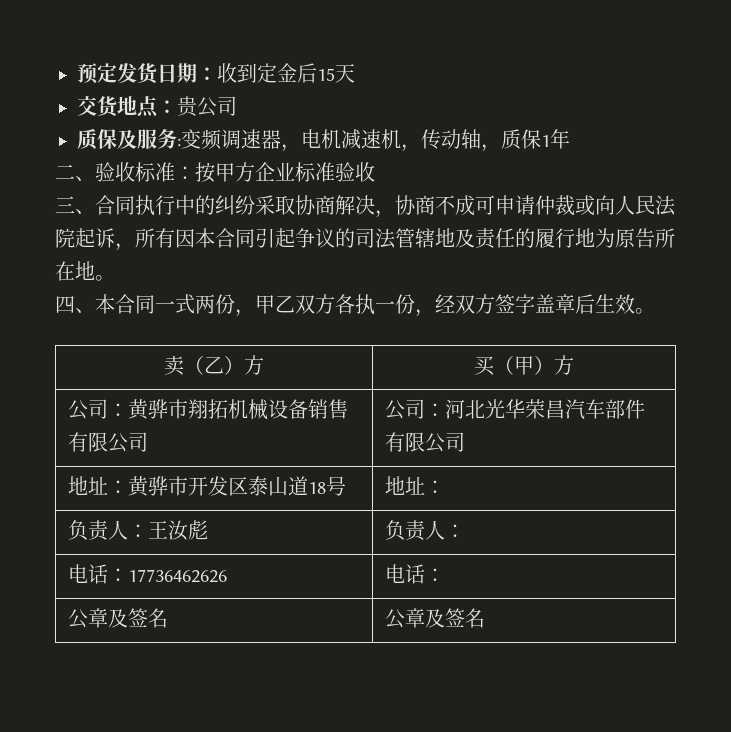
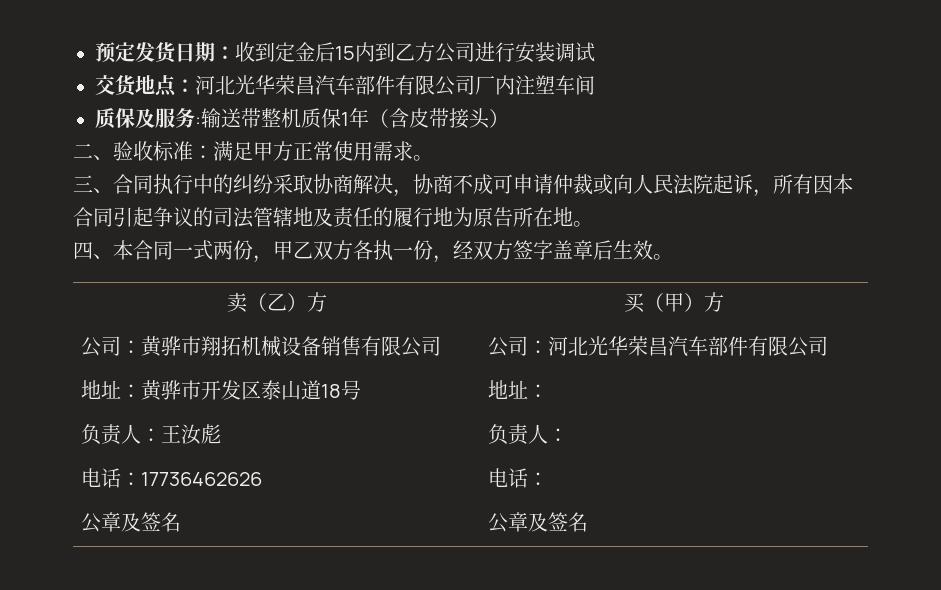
- 预定发货日期：收到定金后15天
- 交货地点：贵公司
- 质保及服务:变频调速器，电机减速机，传动轴，质保1年
+ 预定发货日期：收到定金后15内到乙方公司进行安装调试
+ 交货地点：河北光华荣昌汽车部件有限公司厂内注塑车间
+ 质保及服务:输送带整机质保1年（含皮带接头）
- 二、验收标准：按甲方企业标准验收
+ 二、验收标准：满足甲方正常使用需求。

